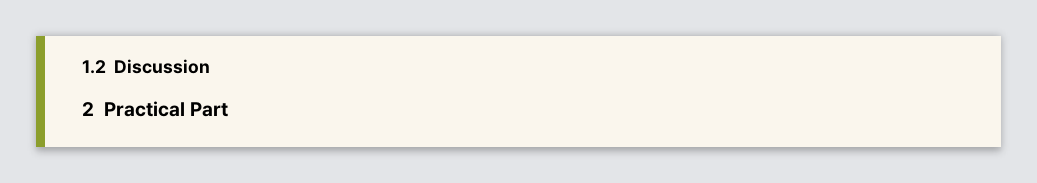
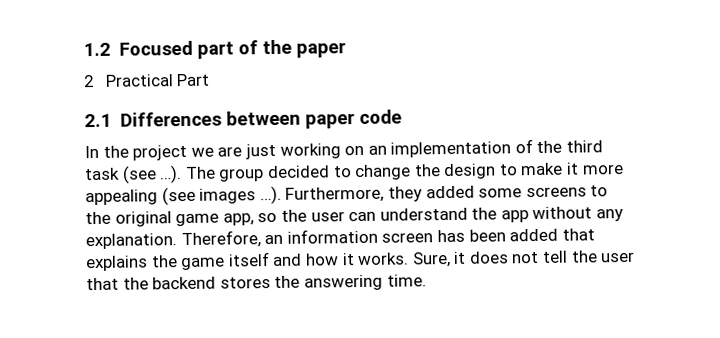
- 1.2 Discussion
+ 1.2 Focused part of the paper
  2 Practical Part
+ 2.1 Differences between paper code
+ In the project we are just working on an implementation of the third task (see …). The group decided to change the design to make it more appealing (see images …). Furthermore, they added some screens to the original game app, so the user can understand the app without any explanation. Therefore, an information screen has been added that explains the game itself and how it works. Sure, it does not tell the user that the backend stores the answering time.

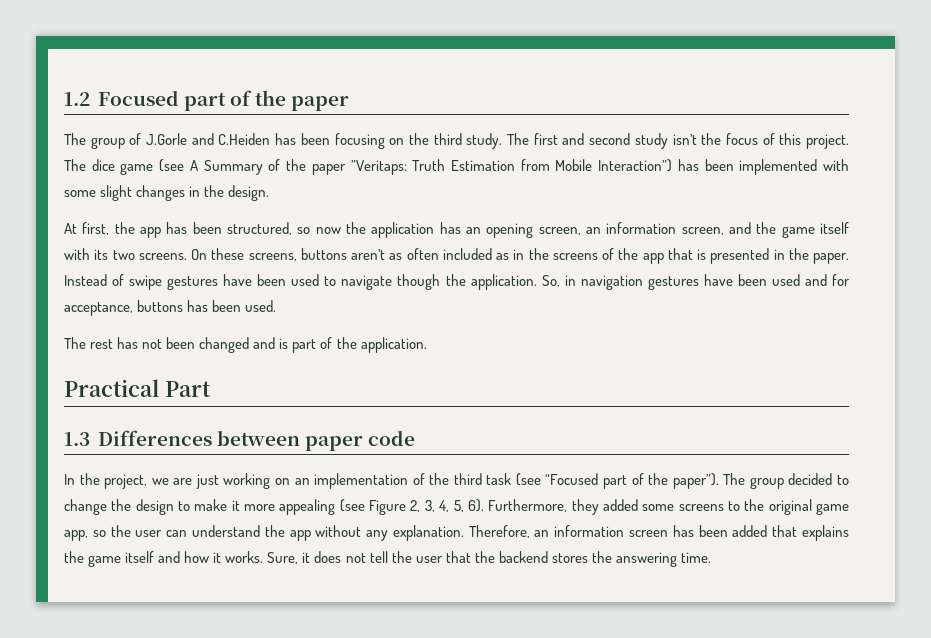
- 2 Practical Part
+ The group of J.Gorle and C.Heiden has been focusing on the third study. The first and second study isn’t the focus of this project. The dice game (see A Summary of the paper ”Veritaps: Truth Estimation from Mobile Interaction”) has been implemented with some slight changes in the design.
+ At first, the app has been structured, so now the application has an opening screen, an information screen, and the game itself with its two screens. On these screens, buttons aren’t as often included as in the screens of the app that is presented in the paper. Instead of swipe gestures have been used to navigate though the application. So, in navigation gestures have been used and for acceptance, buttons has been used.
+ The rest has not been changed and is part of the application.
+ Practical Part
- 2.1 Differences between paper code
+ 1.3 Differences between paper code
- In the project we are just working on an implementation of the third task (see …).
+ In the project, we are just working on an implementation of the third task (see “Focused part of the paper”).
- The group decided to change the design to make it more appealing (see images …).
+ The group decided to change the design to make it more appealing (see Figure 2, 3, 4, 5, 6).

